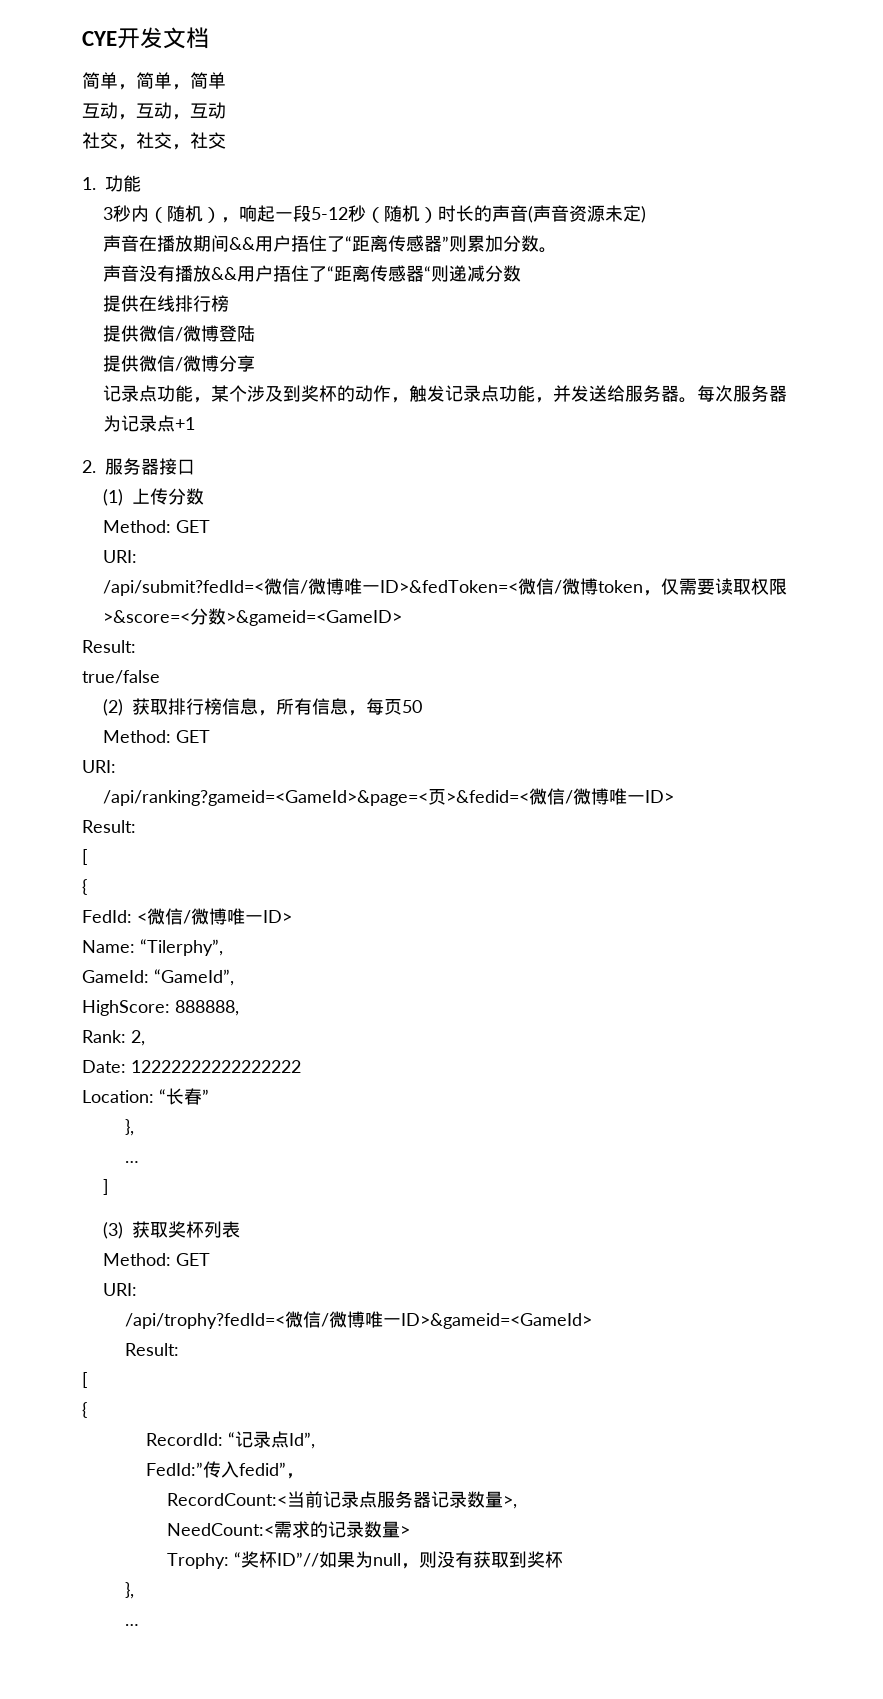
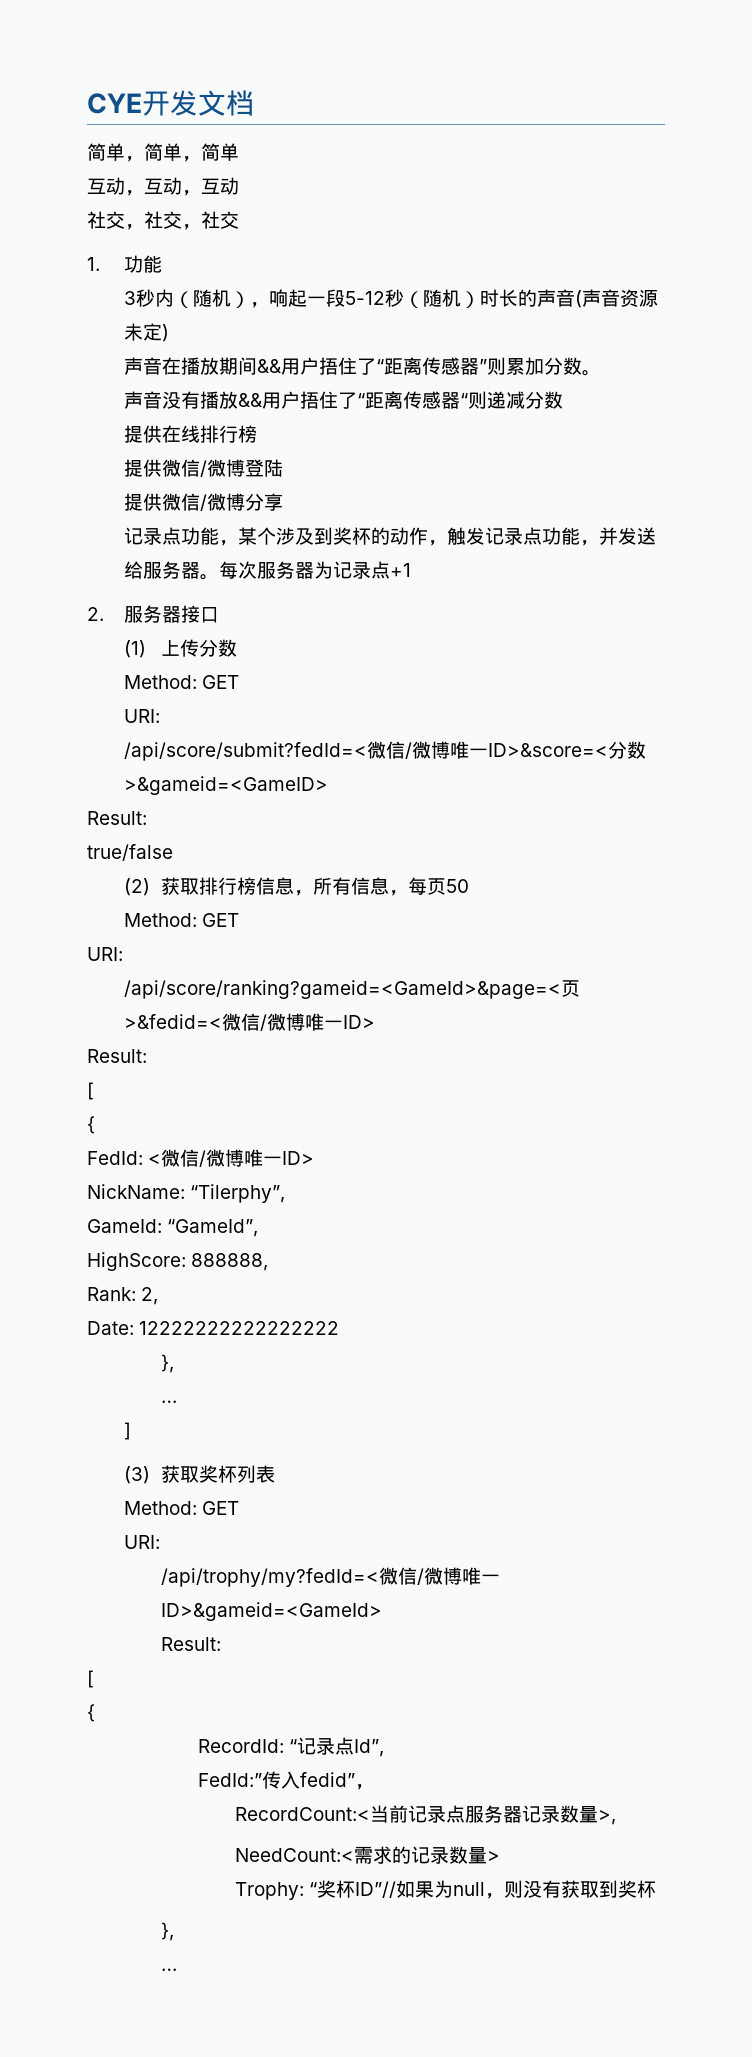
- /api/submit?fedId=<微信/微博唯一ID>&fedToken=<微信/微博token，仅需要读取权限>&score=<分数>&gameid=<GameID>
+ /api/score/submit?fedId=<微信/微博唯一ID>&score=<分数>&gameid=<GameID>
- /api/ranking?gameid=<GameId>&page=<页>&fedid=<微信/微博唯一ID>
+ /api/score/ranking?gameid=<GameId>&page=<页>&fedid=<微信/微博唯一ID>
- Name: “Tilerphy”,
+ NickName: “Tilerphy”,
- Location: “长春”
- /api/trophy?fedId=<微信/微博唯一ID>&gameid=<GameId>
+ /api/trophy/my?fedId=<微信/微博唯一ID>&gameid=<GameId>

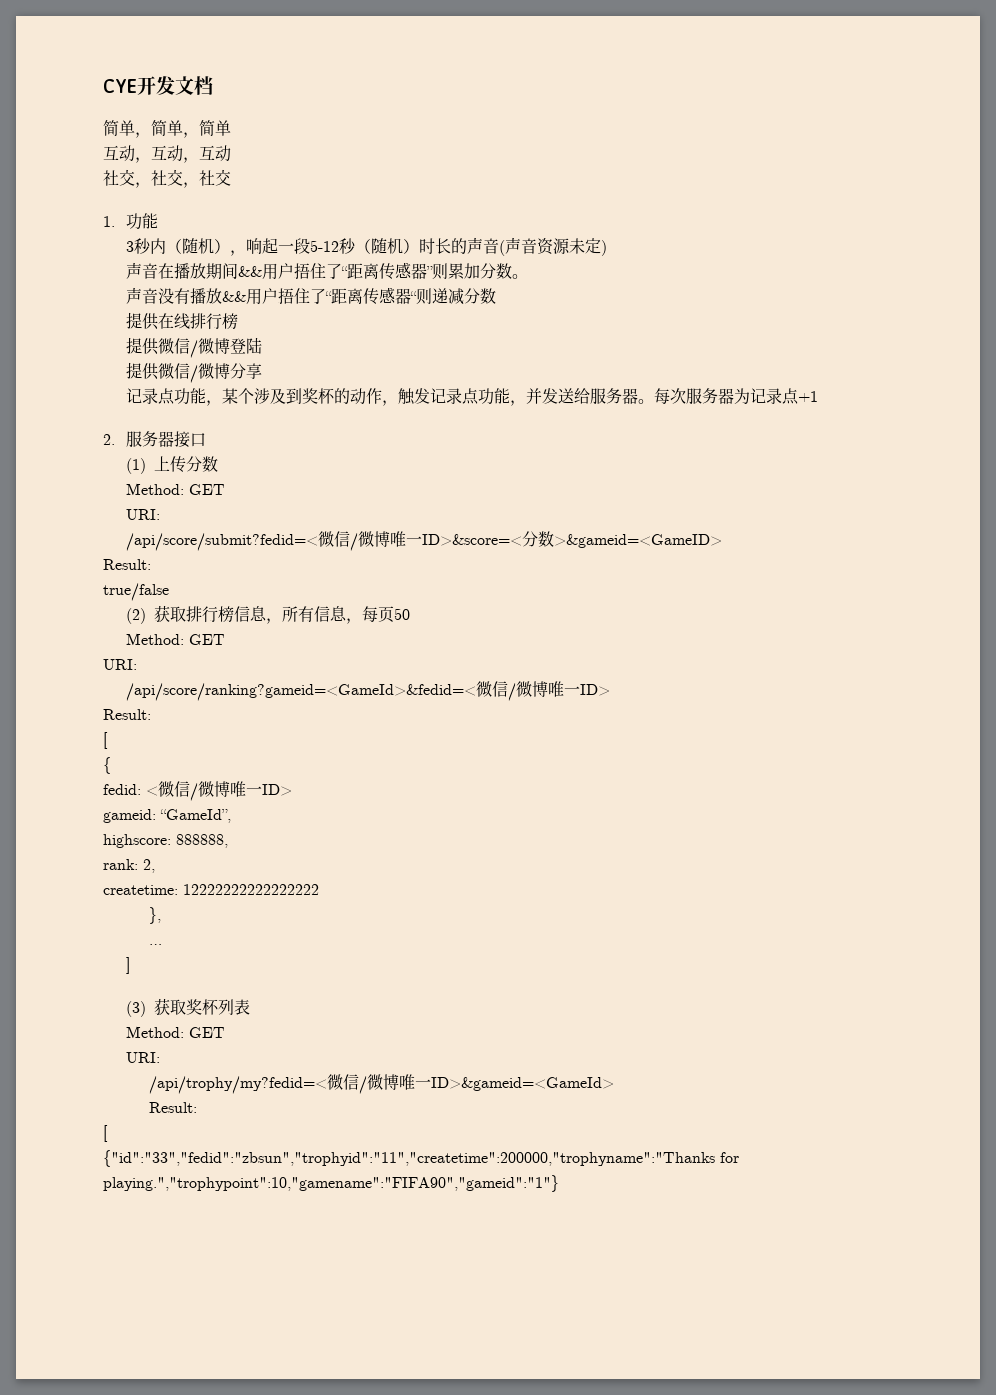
- /api/score/submit?fedId=<微信/微博唯一ID>&score=<分数>&gameid=<GameID>
+ /api/score/submit?fedid=<微信/微博唯一ID>&score=<分数>&gameid=<GameID>
- /api/score/ranking?gameid=<GameId>&page=<页>&fedid=<微信/微博唯一ID>
+ /api/score/ranking?gameid=<GameId>&fedid=<微信/微博唯一ID>
- FedId: <微信/微博唯一ID>
+ fedid: <微信/微博唯一ID>
- NickName: “Tilerphy”,
- GameId: “GameId”,
+ gameid: “GameId”,
- HighScore: 888888,
+ highscore: 888888,
- Rank: 2,
+ rank: 2,
- Date: 12222222222222222
+ createtime: 12222222222222222
- /api/trophy/my?fedId=<微信/微博唯一ID>&gameid=<GameId>
+ /api/trophy/my?fedid=<微信/微博唯一ID>&gameid=<GameId>
  Result:
  [
- {
- RecordId: “记录点Id”,
- FedId:”传入fedid”，
- RecordCount:<当前记录点服务器记录数量>,
- NeedCount:<需求的记录数量>
- Trophy: “奖杯ID”//如果为null，则没有获取到奖杯
- },
- …
+ {"id":"33","fedid":"zbsun","trophyid":"11","createtime":200000,"trophyname":"Thanks for playing.","trophypoint":10,"gamename":"FIFA90","gameid":"1"}

